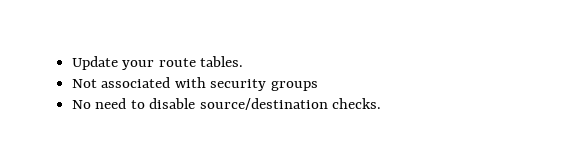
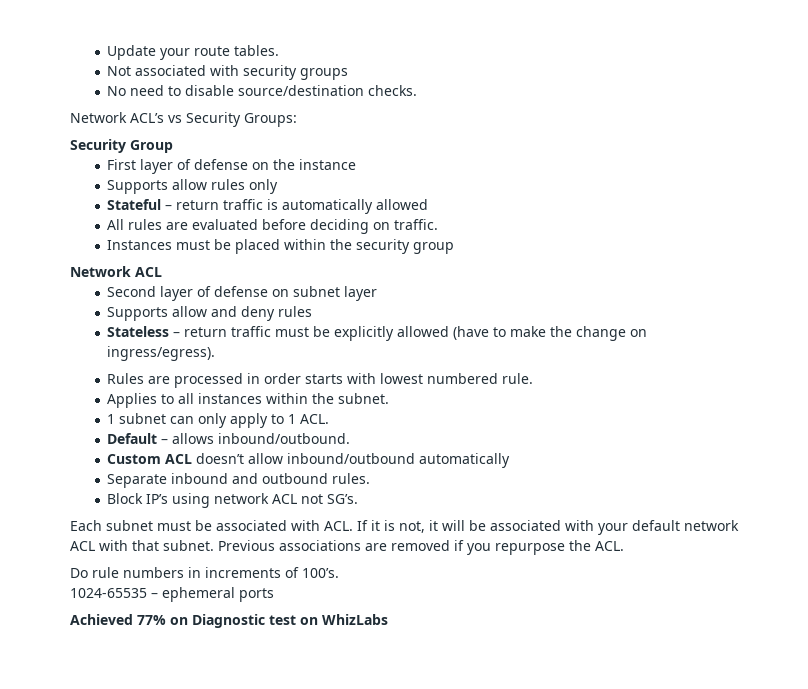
+ Network ACL’s vs Security Groups:
+ Security Group
+ First layer of defense on the instance
+ Supports allow rules only
+ Stateful – return traffic is automatically allowed
+ All rules are evaluated before deciding on traffic.
+ Instances must be placed within the security group
+ Network ACL
+ Second layer of defense on subnet layer
+ Supports allow and deny rules
+ Stateless – return traffic must be explicitly allowed (have to make the change on ingress/egress).
+ Rules are processed in order starts with lowest numbered rule.
+ Applies to all instances within the subnet.
+ 1 subnet can only apply to 1 ACL.
+ Default – allows inbound/outbound.
+ Custom ACL doesn’t allow inbound/outbound automatically
+ Separate inbound and outbound rules.
+ Block IP’s using network ACL not SG’s.
+ Each subnet must be associated with ACL. If it is not, it will be associated with your default network ACL with that subnet. Previous associations are removed if you repurpose the ACL.
+ Do rule numbers in increments of 100’s.
+ 1024-65535 – ephemeral ports
+ Achieved 77% on Diagnostic test on WhizLabs

